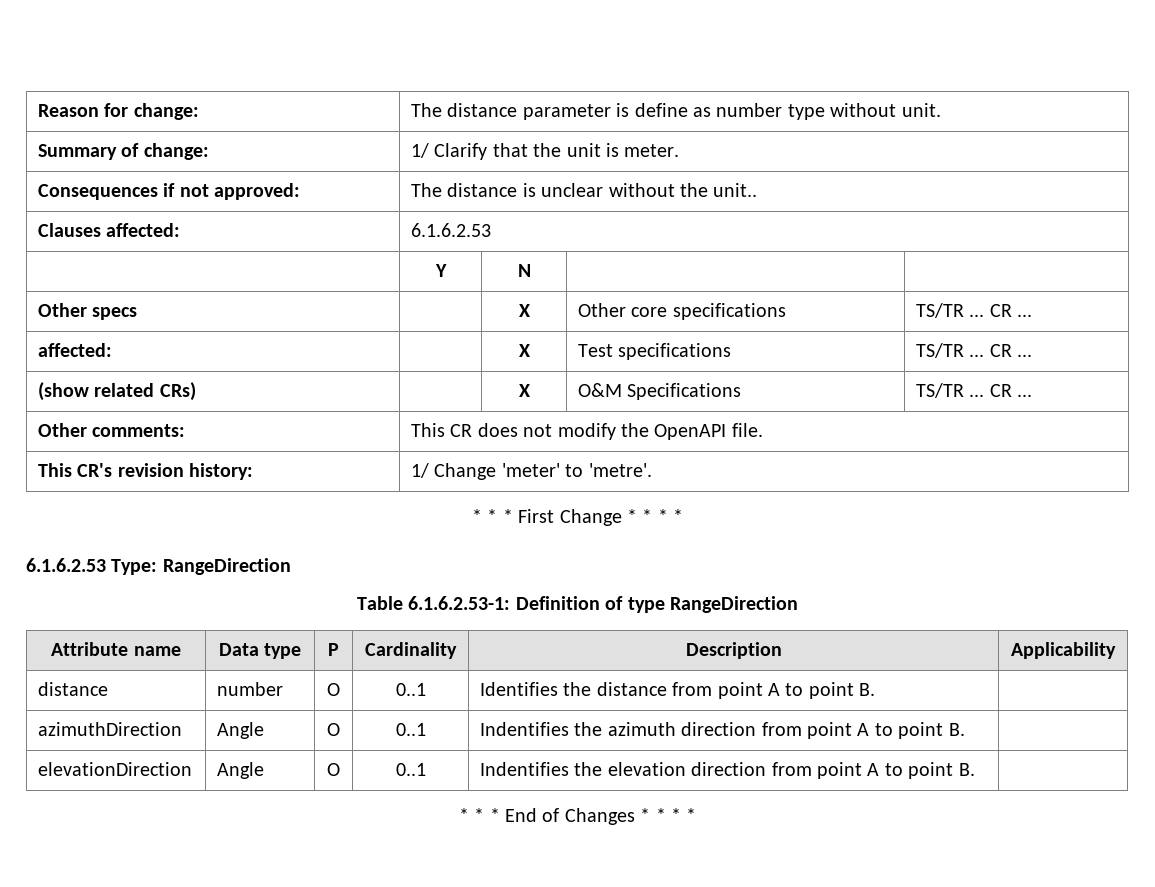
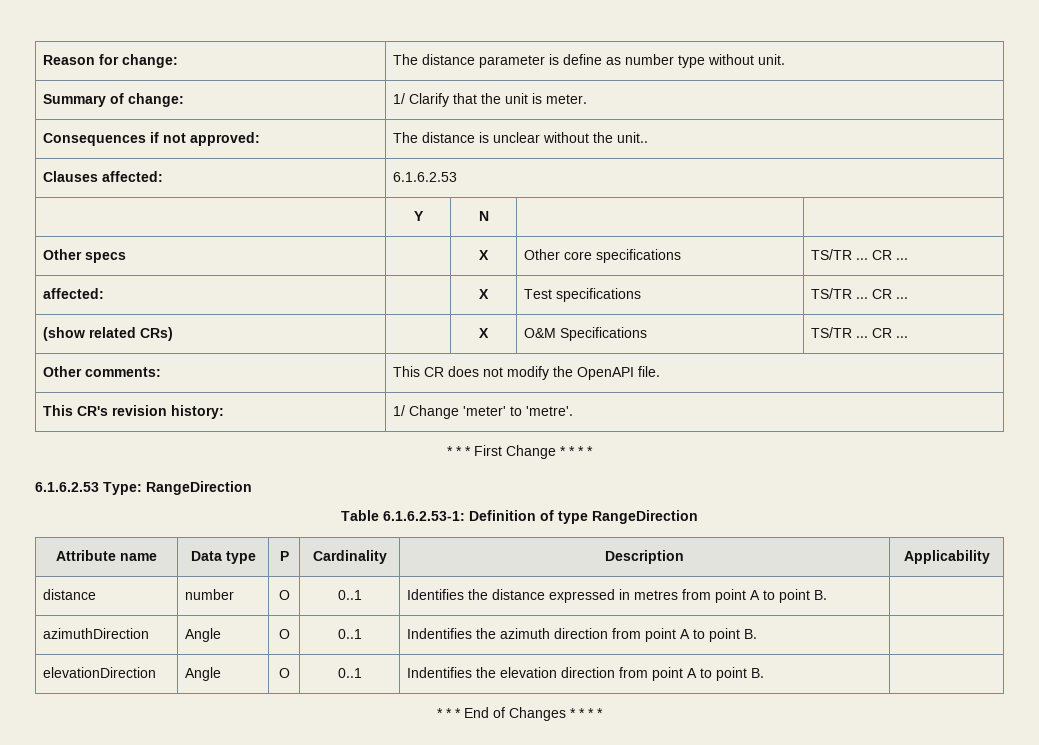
- distance | number | O | 0..1 | Identifies the distance from point A to point B. |
+ distance | number | O | 0..1 | Identifies the distance expressed in metres from point A to point B. |

